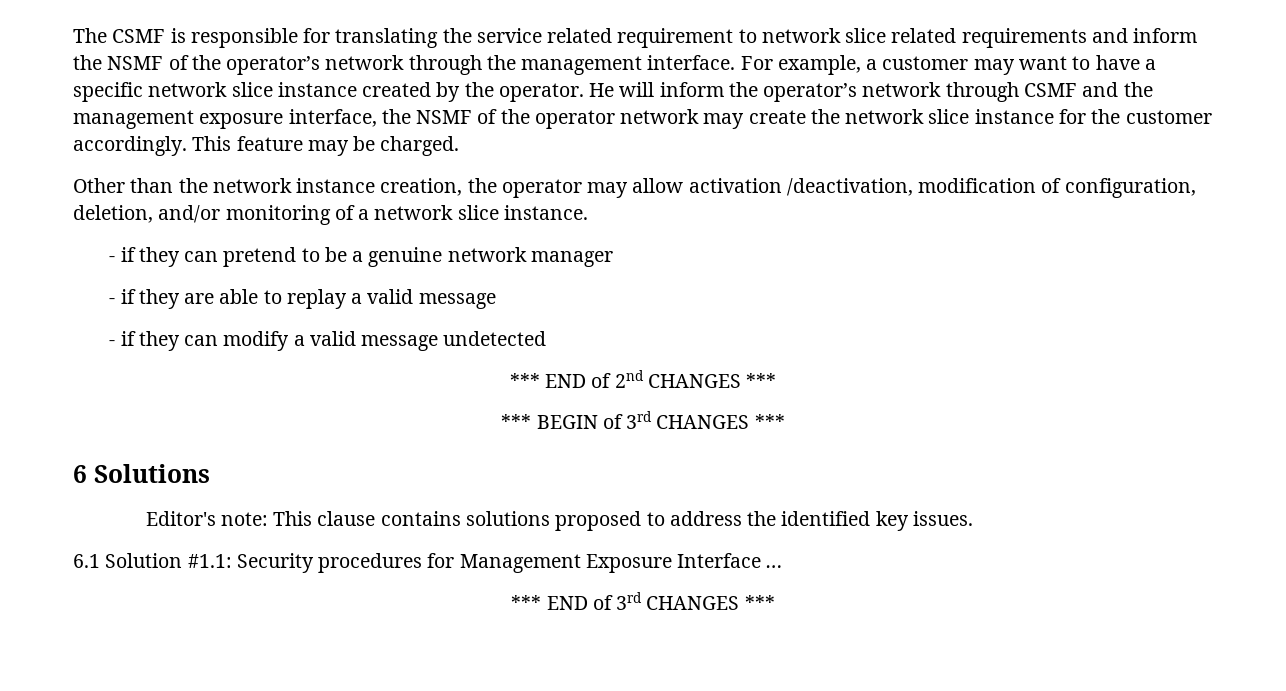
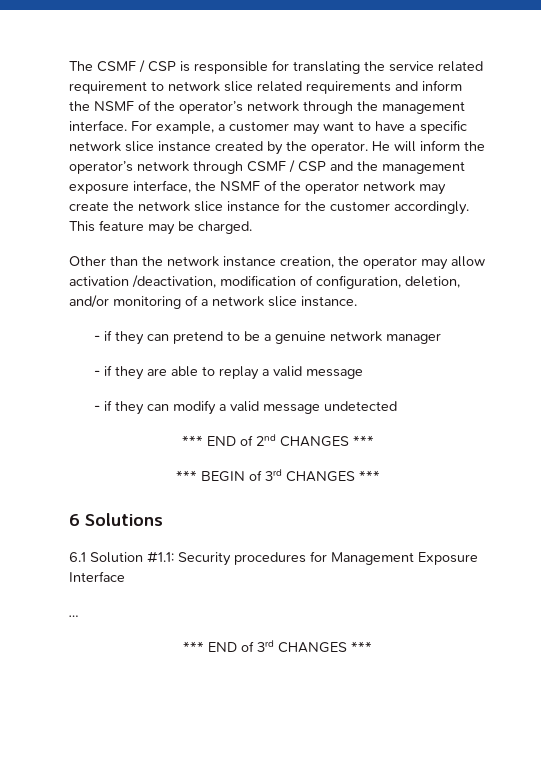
- The CSMF is responsible for translating the service related requirement to network slice related requirements and inform the NSMF of the operator’s network through the management interface.
+ The CSMF / CSP is responsible for translating the service related requirement to network slice related requirements and inform the NSMF of the operator’s network through the management interface.
- He will inform the operator’s network through CSMF and the management exposure interface, the NSMF of the operator network may create the network slice instance for the customer accordingly.
+ He will inform the operator’s network through CSMF / CSP and the management exposure interface, the NSMF of the operator network may create the network slice instance for the customer accordingly.
- Editor's note: This clause contains solutions proposed to address the identified key issues.
- 6.1 Solution #1.1: Security procedures for Management Exposure Interface …
+ 6.1 Solution #1.1: Security procedures for Management Exposure Interface
+ …

